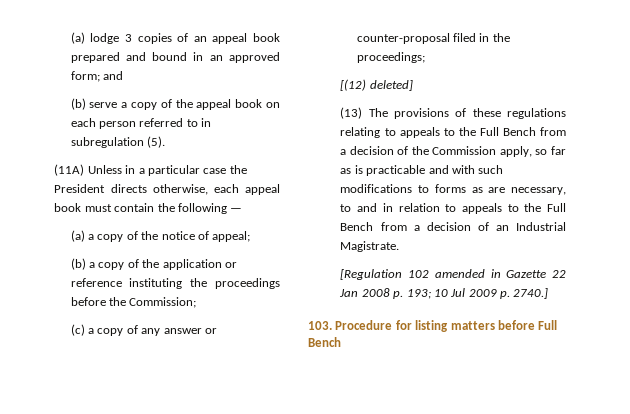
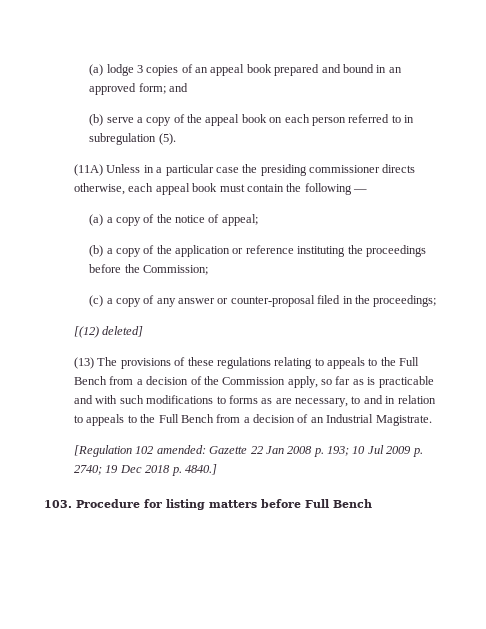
- (11A) Unless in a particular case the President directs otherwise, each appeal book must contain the following —
+ (11A) Unless in a particular case the presiding commissioner directs otherwise, each appeal book must contain the following —
- [Regulation 102 amended in Gazette 22 Jan 2008 p. 193; 10 Jul 2009 p. 2740.]
+ [Regulation 102 amended: Gazette 22 Jan 2008 p. 193; 10 Jul 2009 p. 2740; 19 Dec 2018 p. 4840.]

